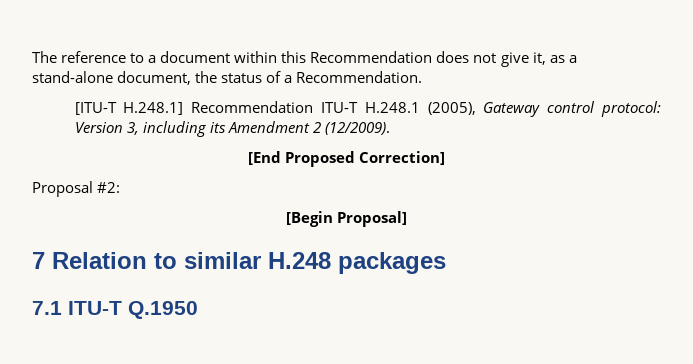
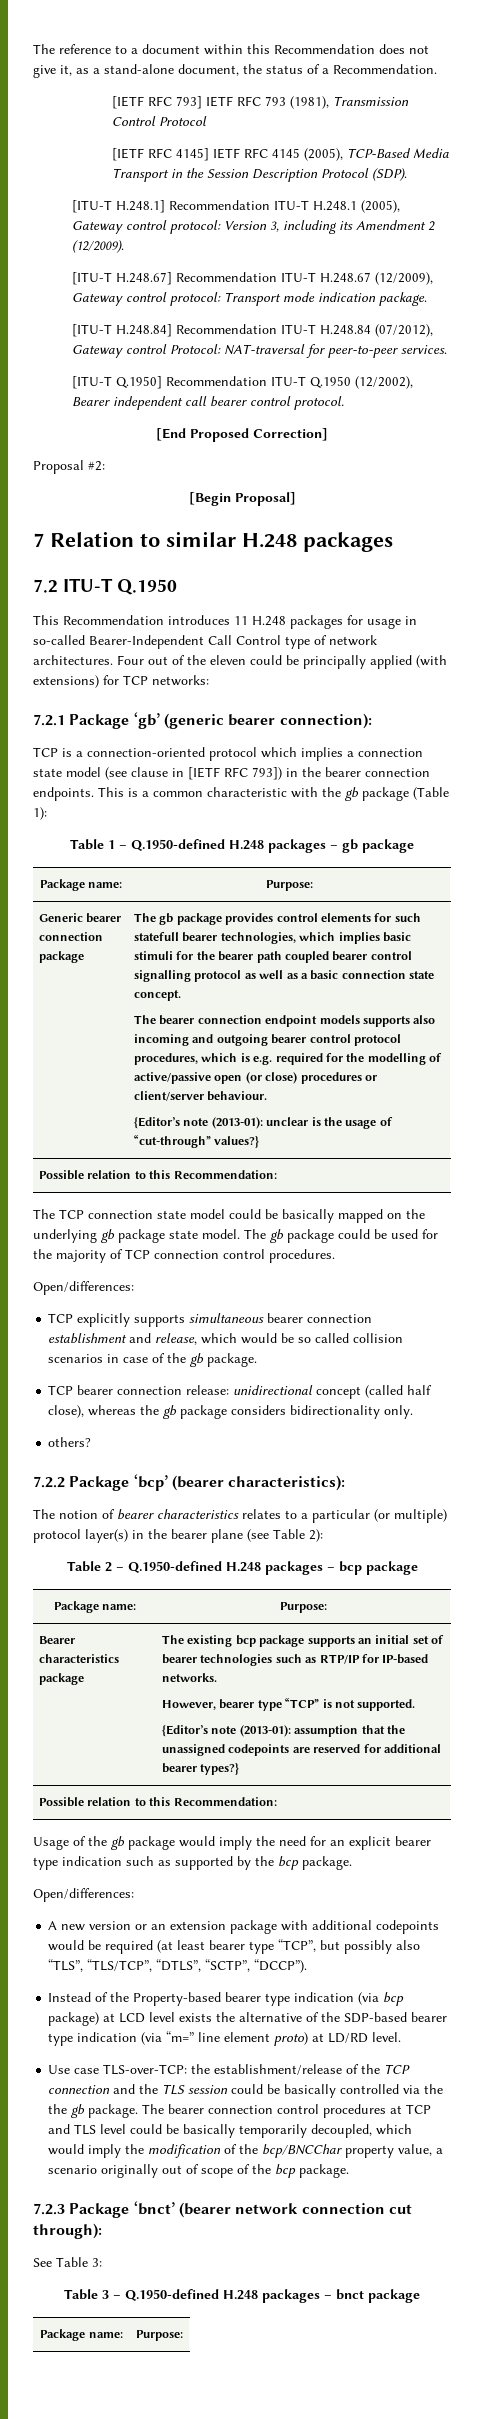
+ [IETF RFC 793] IETF RFC 793 (1981), Transmission Control Protocol
+ [IETF RFC 4145] IETF RFC 4145 (2005), TCP-Based Media Transport in the Session Description Protocol (SDP).
+ [ITU-T H.248.67] Recommendation ITU-T H.248.67 (12/2009), Gateway control protocol: Transport mode indication package.
+ [ITU-T H.248.84] Recommendation ITU-T H.248.84 (07/2012), Gateway control Protocol: NAT-traversal for peer-to-peer services.
+ [ITU-T Q.1950] Recommendation ITU-T Q.1950 (12/2002), Bearer independent call bearer control protocol.
- 7.1 ITU-T Q.1950
+ 7.2 ITU-T Q.1950
+ This Recommendation introduces 11 H.248 packages for usage in so-called Bearer-Independent Call Control type of network architectures. Four out of the eleven could be principally applied (with extensions) for TCP networks:
+ 7.2.1 Package ‘gb’ (generic bearer connection):
+ TCP is a connection-oriented protocol which implies a connection state model (see clause in [IETF RFC 793]) in the bearer connection endpoints. This is a common characteristic with the gb package (Table 1):
+ Table 1 – Q.1950-defined H.248 packages – gb package
+ Package name: | Purpose:
+ Generic bearer connection package | The gb package provides control elements for such statefull bearer technologies, which implies basic stimuli for the bearer path coupled bearer control signalling protocol as well as a basic connection state concept.
+ The bearer connection endpoint models supports also incoming and outgoing bearer control protocol procedures, which is e.g. required for the modelling of active/passive open (or close) procedures or client/server behaviour.
+ {Editor’s note (2013-01): unclear is the usage of “cut-through” values?}
+ Possible relation to this Recommendation:
+ The TCP connection state model could be basically mapped on the underlying gb package state model. The gb package could be used for the majority of TCP connection control procedures.
+ Open/differences:
+ TCP explicitly supports simultaneous bearer connection establishment and release, which would be so called collision scenarios in case of the gb package.
+ TCP bearer connection release: unidirectional concept (called half close), whereas the gb package considers bidirectionality only.
+ others?
+ 7.2.2 Package ‘bcp’ (bearer characteristics):
+ The notion of bearer characteristics relates to a particular (or multiple) protocol layer(s) in the bearer plane (see Table 2):
+ Table 2 – Q.1950-defined H.248 packages – bcp package
+ Package name: | Purpose:
+ Bearer characteristics package | The existing bcp package supports an initial set of bearer technologies such as RTP/IP for IP-based networks.
+ However, bearer type “TCP” is not supported.
+ {Editor’s note (2013-01): assumption that the unassigned codepoints are reserved for additional bearer types?}
+ Possible relation to this Recommendation:
+ Usage of the gb package would imply the need for an explicit bearer type indication such as supported by the bcp package.
+ Open/differences:
+ A new version or an extension package with additional codepoints would be required (at least bearer type “TCP”, but possibly also “TLS”, “TLS/TCP”, “DTLS”, “SCTP”, “DCCP”).
+ Instead of the Property-based bearer type indication (via bcp package) at LCD level exists the alternative of the SDP-based bearer type indication (via “m=” line element proto) at LD/RD level.
+ Use case TLS-over-TCP: the establishment/release of the TCP connection and the TLS session could be basically controlled via the the gb package. The bearer connection control procedures at TCP and TLS level could be basically temporarily decoupled, which would imply the modification of the bcp/BNCChar property value, a scenario originally out of scope of the bcp package.
+ 7.2.3 Package ‘bnct’ (bearer network connection cut through):
+ See Table 3:
+ Table 3 – Q.1950-defined H.248 packages – bnct package
+ Package name: | Purpose:

